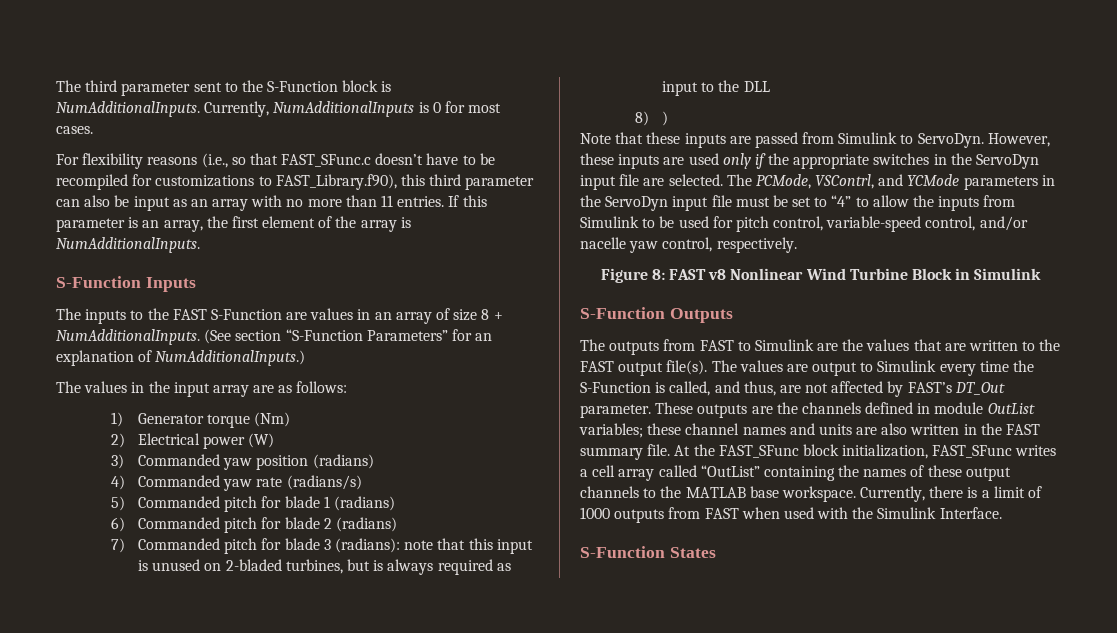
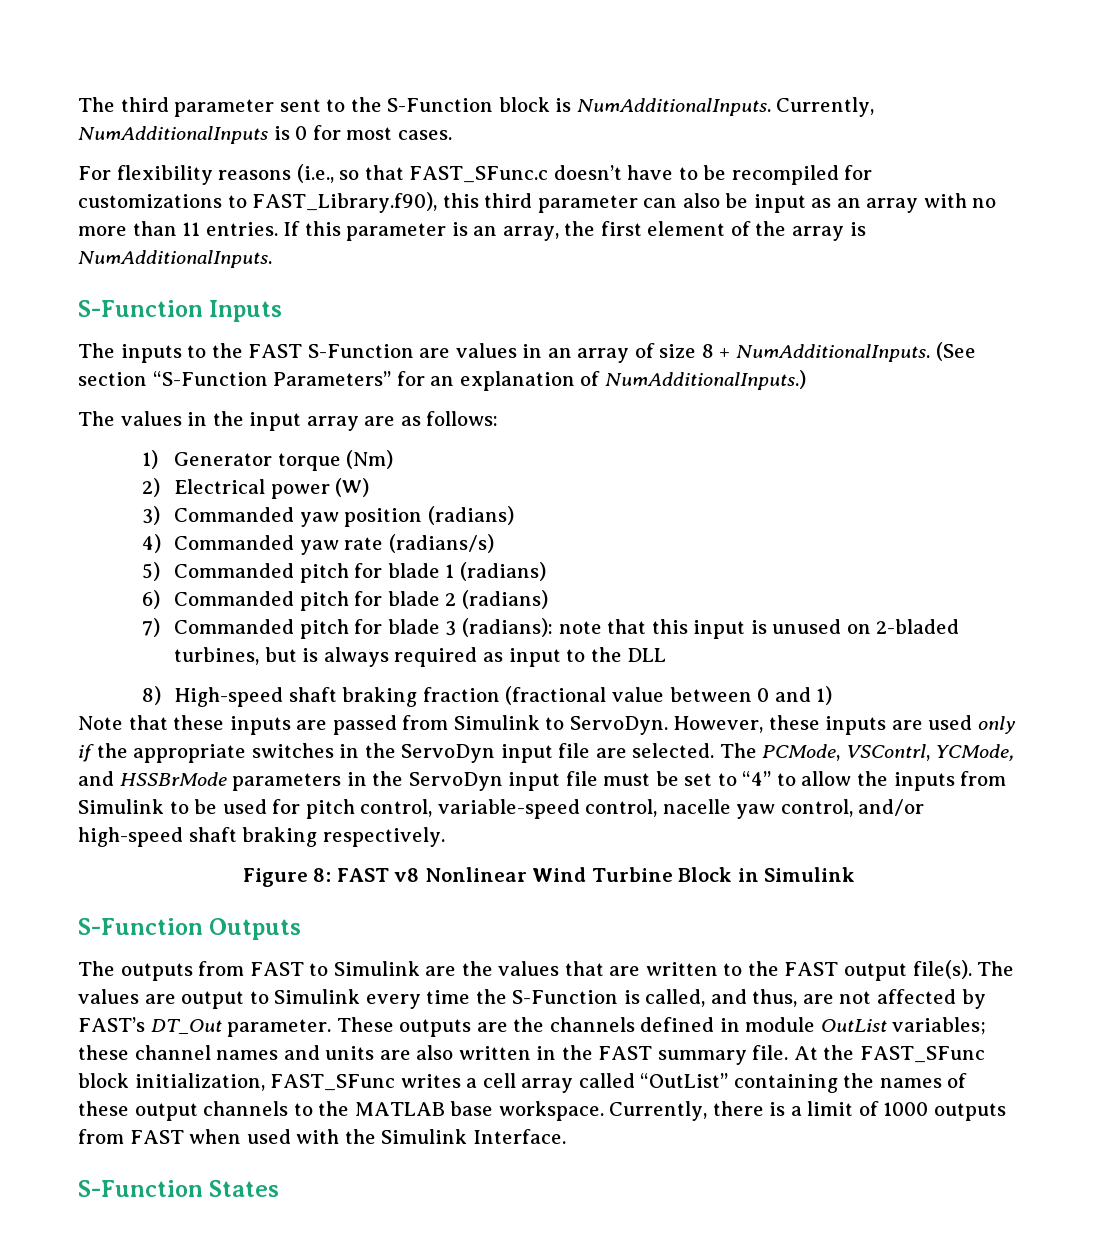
- 8) )
+ 8) High-speed shaft braking fraction (fractional value between 0 and 1)
- The PCMode, VSContrl, and YCMode parameters in the ServoDyn input file must be set to “4” to allow the inputs from Simulink to be used for pitch control, variable-speed control, and/or nacelle yaw control, respectively.
+ The PCMode, VSContrl, YCMode, and HSSBrMode parameters in the ServoDyn input file must be set to “4” to allow the inputs from Simulink to be used for pitch control, variable-speed control, nacelle yaw control, and/or high-speed shaft braking respectively.

